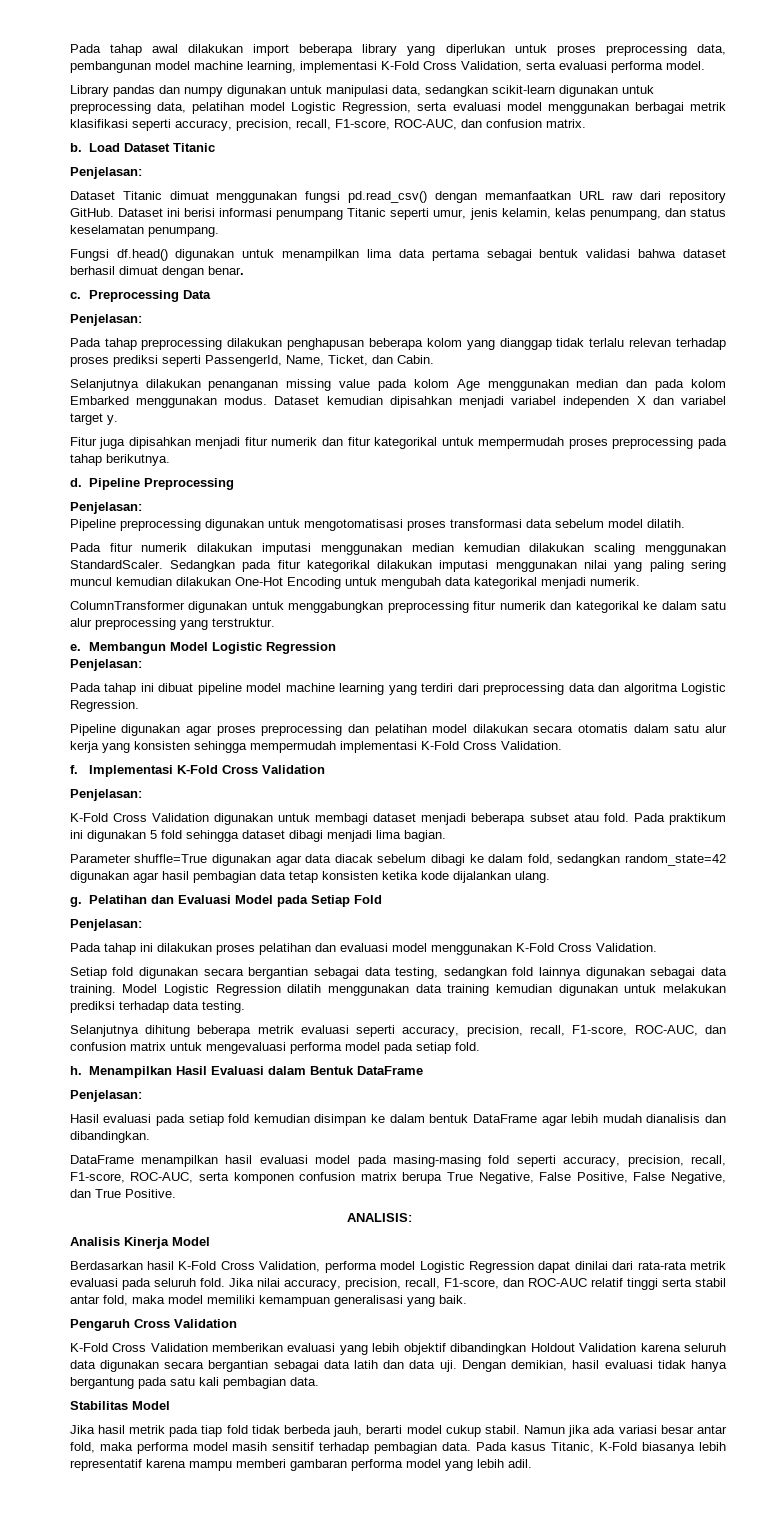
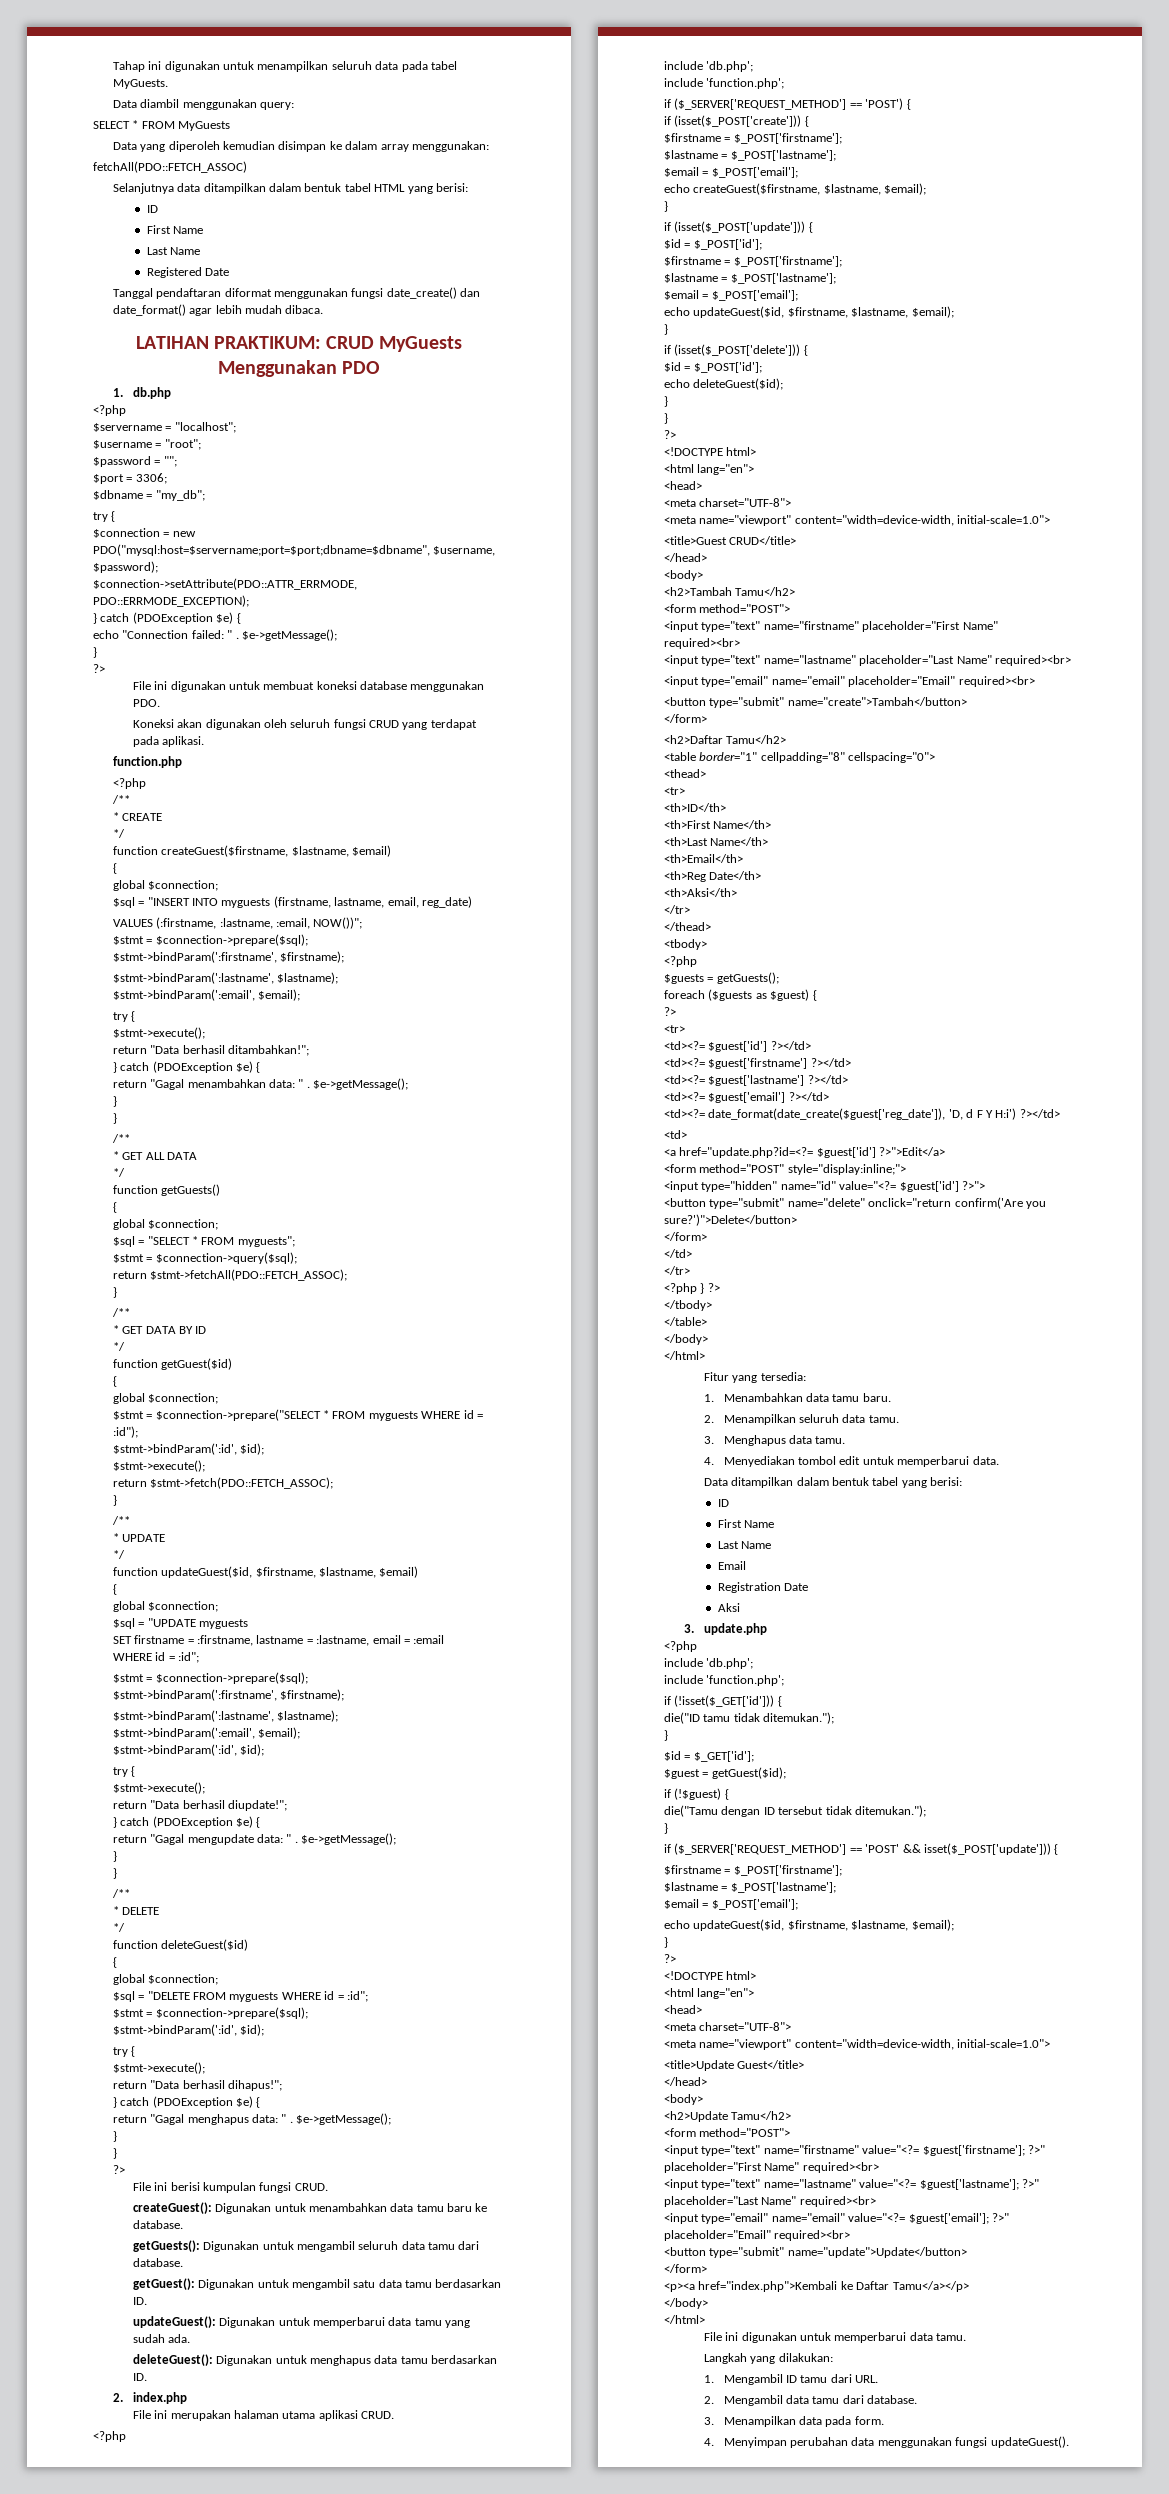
- Pada tahap awal dilakukan import beberapa library yang diperlukan untuk proses preprocessing data, pembangunan model machine learning, implementasi K-Fold Cross Validation, serta evaluasi performa model.
- Library pandas dan numpy digunakan untuk manipulasi data, sedangkan scikit-learn digunakan untuk preprocessing data, pelatihan model Logistic Regression, serta evaluasi model menggunakan berbagai metrik klasifikasi seperti accuracy, precision, recall, F1-score, ROC-AUC, dan confusion matrix.
- b. Load Dataset Titanic
- Penjelasan:
- Dataset Titanic dimuat menggunakan fungsi pd.read_csv() dengan memanfaatkan URL raw dari repository GitHub. Dataset ini berisi informasi penumpang Titanic seperti umur, jenis kelamin, kelas penumpang, dan status keselamatan penumpang.
- Fungsi df.head() digunakan untuk menampilkan lima data pertama sebagai bentuk validasi bahwa dataset berhasil dimuat dengan benar.
- c. Preprocessing Data
- Penjelasan:
- Pada tahap preprocessing dilakukan penghapusan beberapa kolom yang dianggap tidak terlalu relevan terhadap proses prediksi seperti PassengerId, Name, Ticket, dan Cabin.
- Selanjutnya dilakukan penanganan missing value pada kolom Age menggunakan median dan pada kolom Embarked menggunakan modus. Dataset kemudian dipisahkan menjadi variabel independen X dan variabel target y.
- Fitur juga dipisahkan menjadi fitur numerik dan fitur kategorikal untuk mempermudah proses preprocessing pada tahap berikutnya.
- d. Pipeline Preprocessing
- Penjelasan:
- Pipeline preprocessing digunakan untuk mengotomatisasi proses transformasi data sebelum model dilatih.
- Pada fitur numerik dilakukan imputasi menggunakan median kemudian dilakukan scaling menggunakan StandardScaler. Sedangkan pada fitur kategorikal dilakukan imputasi menggunakan nilai yang paling sering muncul kemudian dilakukan One-Hot Encoding untuk mengubah data kategorikal menjadi numerik.
- ColumnTransformer digunakan untuk menggabungkan preprocessing fitur numerik dan kategorikal ke dalam satu alur preprocessing yang terstruktur.
- e. Membangun Model Logistic Regression
- Penjelasan:
- Pada tahap ini dibuat pipeline model machine learning yang terdiri dari preprocessing data dan algoritma Logistic Regression.
- Pipeline digunakan agar proses preprocessing dan pelatihan model dilakukan secara otomatis dalam satu alur kerja yang konsisten sehingga mempermudah implementasi K-Fold Cross Validation.
- f. Implementasi K-Fold Cross Validation
- Penjelasan:
- K-Fold Cross Validation digunakan untuk membagi dataset menjadi beberapa subset atau fold. Pada praktikum ini digunakan 5 fold sehingga dataset dibagi menjadi lima bagian.
- Parameter shuffle=True digunakan agar data diacak sebelum dibagi ke dalam fold, sedangkan random_state=42 digunakan agar hasil pembagian data tetap konsisten ketika kode dijalankan ulang.
- g. Pelatihan dan Evaluasi Model pada Setiap Fold
- Penjelasan:
- Pada tahap ini dilakukan proses pelatihan dan evaluasi model menggunakan K-Fold Cross Validation.
- Setiap fold digunakan secara bergantian sebagai data testing, sedangkan fold lainnya digunakan sebagai data training. Model Logistic Regression dilatih menggunakan data training kemudian digunakan untuk melakukan prediksi terhadap data testing.
- Selanjutnya dihitung beberapa metrik evaluasi seperti accuracy, precision, recall, F1-score, ROC-AUC, dan confusion matrix untuk mengevaluasi performa model pada setiap fold.
- h. Menampilkan Hasil Evaluasi dalam Bentuk DataFrame
- Penjelasan:
- Hasil evaluasi pada setiap fold kemudian disimpan ke dalam bentuk DataFrame agar lebih mudah dianalisis dan dibandingkan.
- DataFrame menampilkan hasil evaluasi model pada masing-masing fold seperti accuracy, precision, recall, F1-score, ROC-AUC, serta komponen confusion matrix berupa True Negative, False Positive, False Negative, dan True Positive.
- ANALISIS:
- Analisis Kinerja Model
- Berdasarkan hasil K-Fold Cross Validation, performa model Logistic Regression dapat dinilai dari rata-rata metrik evaluasi pada seluruh fold. Jika nilai accuracy, precision, recall, F1-score, dan ROC-AUC relatif tinggi serta stabil antar fold, maka model memiliki kemampuan generalisasi yang baik.
- Pengaruh Cross Validation
- K-Fold Cross Validation memberikan evaluasi yang lebih objektif dibandingkan Holdout Validation karena seluruh data digunakan secara bergantian sebagai data latih dan data uji. Dengan demikian, hasil evaluasi tidak hanya bergantung pada satu kali pembagian data.
- Stabilitas Model
- Jika hasil metrik pada tiap fold tidak berbeda jauh, berarti model cukup stabil. Namun jika ada variasi besar antar fold, maka performa model masih sensitif terhadap pembagian data. Pada kasus Titanic, K-Fold biasanya lebih representatif karena mampu memberi gambaran performa model yang lebih adil.
+ Tahap ini digunakan untuk menampilkan seluruh data pada tabel MyGuests.
+ Data diambil menggunakan query:
+ SELECT * FROM MyGuests
+ Data yang diperoleh kemudian disimpan ke dalam array menggunakan:
+ fetchAll(PDO::FETCH_ASSOC)
+ Selanjutnya data ditampilkan dalam bentuk tabel HTML yang berisi:
+ ID
+ First Name
+ Last Name
+ Registered Date
+ Tanggal pendaftaran diformat menggunakan fungsi date_create() dan date_format() agar lebih mudah dibaca.
+ LATIHAN PRAKTIKUM: CRUD MyGuests Menggunakan PDO
+ 1. db.php
+ <?php
+ $servername = "localhost";
+ $username = "root";
+ $password = "";
+ $port = 3306;
+ $dbname = "my_db";
+ try {
+ $connection = new PDO("mysql:host=$servername;port=$port;dbname=$dbname", $username, $password);
+ $connection->setAttribute(PDO::ATTR_ERRMODE, PDO::ERRMODE_EXCEPTION);
+ } catch (PDOException $e) {
+ echo "Connection failed: " . $e->getMessage();
+ }
+ ?>
+ File ini digunakan untuk membuat koneksi database menggunakan PDO.
+ Koneksi akan digunakan oleh seluruh fungsi CRUD yang terdapat pada aplikasi.
+ function.php
+ <?php
+ /**
+ * CREATE
+ */
+ function createGuest($firstname, $lastname, $email)
+ {
+ global $connection;
+ $sql = "INSERT INTO myguests (firstname, lastname, email, reg_date)
+ VALUES (:firstname, :lastname, :email, NOW())";
+ $stmt = $connection->prepare($sql);
+ $stmt->bindParam(':firstname', $firstname);
+ $stmt->bindParam(':lastname', $lastname);
+ $stmt->bindParam(':email', $email);
+ try {
+ $stmt->execute();
+ return "Data berhasil ditambahkan!";
+ } catch (PDOException $e) {
+ return "Gagal menambahkan data: " . $e->getMessage();
+ }
+ }
+ /**
+ * GET ALL DATA
+ */
+ function getGuests()
+ {
+ global $connection;
+ $sql = "SELECT * FROM myguests";
+ $stmt = $connection->query($sql);
+ return $stmt->fetchAll(PDO::FETCH_ASSOC);
+ }
+ /**
+ * GET DATA BY ID
+ */
+ function getGuest($id)
+ {
+ global $connection;
+ $stmt = $connection->prepare("SELECT * FROM myguests WHERE id = :id");
+ $stmt->bindParam(':id', $id);
+ $stmt->execute();
+ return $stmt->fetch(PDO::FETCH_ASSOC);
+ }
+ /**
+ * UPDATE
+ */
+ function updateGuest($id, $firstname, $lastname, $email)
+ {
+ global $connection;
+ $sql = "UPDATE myguests
+ SET firstname = :firstname, lastname = :lastname, email = :email
+ WHERE id = :id";
+ $stmt = $connection->prepare($sql);
+ $stmt->bindParam(':firstname', $firstname);
+ $stmt->bindParam(':lastname', $lastname);
+ $stmt->bindParam(':email', $email);
+ $stmt->bindParam(':id', $id);
+ try {
+ $stmt->execute();
+ return "Data berhasil diupdate!";
+ } catch (PDOException $e) {
+ return "Gagal mengupdate data: " . $e->getMessage();
+ }
+ }
+ /**
+ * DELETE
+ */
+ function deleteGuest($id)
+ {
+ global $connection;
+ $sql = "DELETE FROM myguests WHERE id = :id";
+ $stmt = $connection->prepare($sql);
+ $stmt->bindParam(':id', $id);
+ try {
+ $stmt->execute();
+ return "Data berhasil dihapus!";
+ } catch (PDOException $e) {
+ return "Gagal menghapus data: " . $e->getMessage();
+ }
+ }
+ ?>
+ File ini berisi kumpulan fungsi CRUD.
+ createGuest(): Digunakan untuk menambahkan data tamu baru ke database.
+ getGuests(): Digunakan untuk mengambil seluruh data tamu dari database.
+ getGuest(): Digunakan untuk mengambil satu data tamu berdasarkan ID.
+ updateGuest(): Digunakan untuk memperbarui data tamu yang sudah ada.
+ deleteGuest(): Digunakan untuk menghapus data tamu berdasarkan ID.
+ 2. index.php
+ File ini merupakan halaman utama aplikasi CRUD.
+ <?php
+ include 'db.php';
+ include 'function.php';
+ if ($_SERVER['REQUEST_METHOD'] == 'POST') {
+ if (isset($_POST['create'])) {
+ $firstname = $_POST['firstname'];
+ $lastname = $_POST['lastname'];
+ $email = $_POST['email'];
+ echo createGuest($firstname, $lastname, $email);
+ }
+ if (isset($_POST['update'])) {
+ $id = $_POST['id'];
+ $firstname = $_POST['firstname'];
+ $lastname = $_POST['lastname'];
+ $email = $_POST['email'];
+ echo updateGuest($id, $firstname, $lastname, $email);
+ }
+ if (isset($_POST['delete'])) {
+ $id = $_POST['id'];
+ echo deleteGuest($id);
+ }
+ }
+ ?>
+ <!DOCTYPE html>
+ <html lang="en">
+ <head>
+ <meta charset="UTF-8">
+ <meta name="viewport" content="width=device-width, initial-scale=1.0">
+ <title>Guest CRUD</title>
+ </head>
+ <body>
+ <h2>Tambah Tamu</h2>
+ <form method="POST">
+ <input type="text" name="firstname" placeholder="First Name" required><br>
+ <input type="text" name="lastname" placeholder="Last Name" required><br>
+ <input type="email" name="email" placeholder="Email" required><br>
+ <button type="submit" name="create">Tambah</button>
+ </form>
+ <h2>Daftar Tamu</h2>
+ <table border="1" cellpadding="8" cellspacing="0">
+ <thead>
+ <tr>
+ <th>ID</th>
+ <th>First Name</th>
+ <th>Last Name</th>
+ <th>Email</th>
+ <th>Reg Date</th>
+ <th>Aksi</th>
+ </tr>
+ </thead>
+ <tbody>
+ <?php
+ $guests = getGuests();
+ foreach ($guests as $guest) {
+ ?>
+ <tr>
+ <td><?= $guest['id'] ?></td>
+ <td><?= $guest['firstname'] ?></td>
+ <td><?= $guest['lastname'] ?></td>
+ <td><?= $guest['email'] ?></td>
+ <td><?= date_format(date_create($guest['reg_date']), 'D, d F Y H:i') ?></td>
+ <td>
+ <a href="update.php?id=<?= $guest['id'] ?>">Edit</a>
+ <form method="POST" style="display:inline;">
+ <input type="hidden" name="id" value="<?= $guest['id'] ?>">
+ <button type="submit" name="delete" onclick="return confirm('Are you sure?')">Delete</button>
+ </form>
+ </td>
+ </tr>
+ <?php } ?>
+ </tbody>
+ </table>
+ </body>
+ </html>
+ Fitur yang tersedia:
+ 1. Menambahkan data tamu baru.
+ 2. Menampilkan seluruh data tamu.
+ 3. Menghapus data tamu.
+ 4. Menyediakan tombol edit untuk memperbarui data.
+ Data ditampilkan dalam bentuk tabel yang berisi:
+ ID
+ First Name
+ Last Name
+ Email
+ Registration Date
+ Aksi
+ 3. update.php
+ <?php
+ include 'db.php';
+ include 'function.php';
+ if (!isset($_GET['id'])) {
+ die("ID tamu tidak ditemukan.");
+ }
+ $id = $_GET['id'];
+ $guest = getGuest($id);
+ if (!$guest) {
+ die("Tamu dengan ID tersebut tidak ditemukan.");
+ }
+ if ($_SERVER['REQUEST_METHOD'] == 'POST' && isset($_POST['update'])) {
+ $firstname = $_POST['firstname'];
+ $lastname = $_POST['lastname'];
+ $email = $_POST['email'];
+ echo updateGuest($id, $firstname, $lastname, $email);
+ }
+ ?>
+ <!DOCTYPE html>
+ <html lang="en">
+ <head>
+ <meta charset="UTF-8">
+ <meta name="viewport" content="width=device-width, initial-scale=1.0">
+ <title>Update Guest</title>
+ </head>
+ <body>
+ <h2>Update Tamu</h2>
+ <form method="POST">
+ <input type="text" name="firstname" value="<?= $guest['firstname']; ?>" placeholder="First Name" required><br>
+ <input type="text" name="lastname" value="<?= $guest['lastname']; ?>" placeholder="Last Name" required><br>
+ <input type="email" name="email" value="<?= $guest['email']; ?>" placeholder="Email" required><br>
+ <button type="submit" name="update">Update</button>
+ </form>
+ <p><a href="index.php">Kembali ke Daftar Tamu</a></p>
+ </body>
+ </html>
+ File ini digunakan untuk memperbarui data tamu.
+ Langkah yang dilakukan:
+ 1. Mengambil ID tamu dari URL.
+ 2. Mengambil data tamu dari database.
+ 3. Menampilkan data pada form.
+ 4. Menyimpan perubahan data menggunakan fungsi updateGuest().

